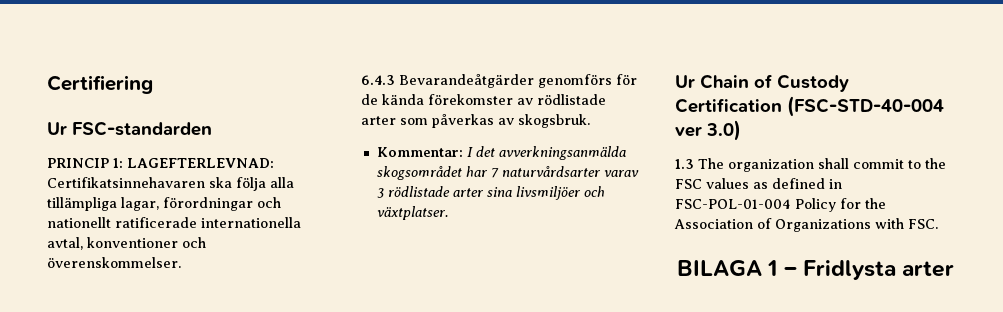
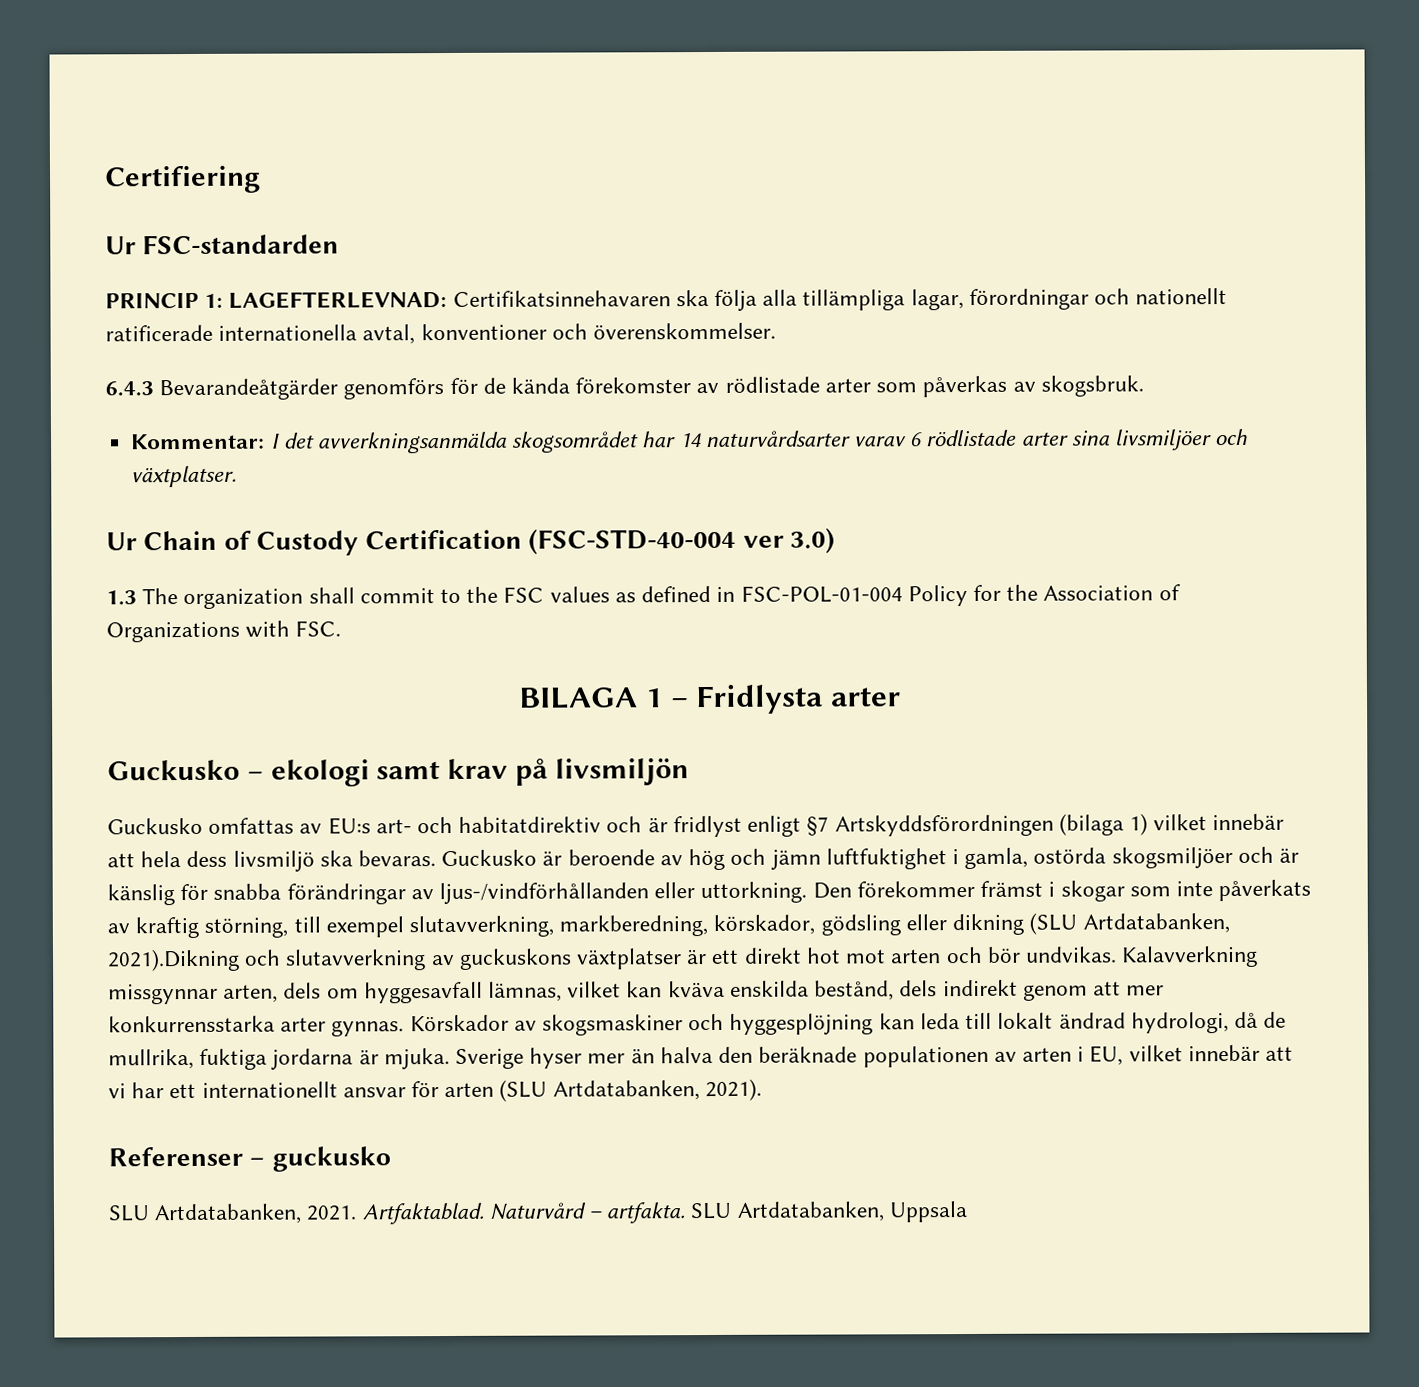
- Kommentar: I det avverkningsanmälda skogsområdet har 7 naturvårdsarter varav 3 rödlistade arter sina livsmiljöer och växtplatser.
+ Kommentar: I det avverkningsanmälda skogsområdet har 14 naturvårdsarter varav 6 rödlistade arter sina livsmiljöer och växtplatser.
+ Guckusko – ekologi samt krav på livsmiljön
+ Guckusko omfattas av EU:s art- och habitatdirektiv och är fridlyst enligt §7 Artskyddsförordningen (bilaga 1) vilket innebär att hela dess livsmiljö ska bevaras. Guckusko är beroende av hög och jämn luftfuktighet i gamla, ostörda skogsmiljöer och är känslig för snabba förändringar av ljus-/vindförhållanden eller uttorkning. Den förekommer främst i skogar som inte påverkats av kraftig störning, till exempel slutavverkning, markberedning, körskador, gödsling eller dikning (SLU Artdatabanken, 2021).Dikning och slutavverkning av guckuskons växtplatser är ett direkt hot mot arten och bör undvikas. Kalavverkning missgynnar arten, dels om hyggesavfall lämnas, vilket kan kväva enskilda bestånd, dels indirekt genom att mer konkurrensstarka arter gynnas. Körskador av skogsmaskiner och hyggesplöjning kan leda till lokalt ändrad hydrologi, då de mullrika, fuktiga jordarna är mjuka. Sverige hyser mer än halva den beräknade populationen av arten i EU, vilket innebär att vi har ett internationellt ansvar för arten (SLU Artdatabanken, 2021).
+ Referenser – guckusko
+ SLU Artdatabanken, 2021. Artfaktablad. Naturvård – artfakta. SLU Artdatabanken, Uppsala

